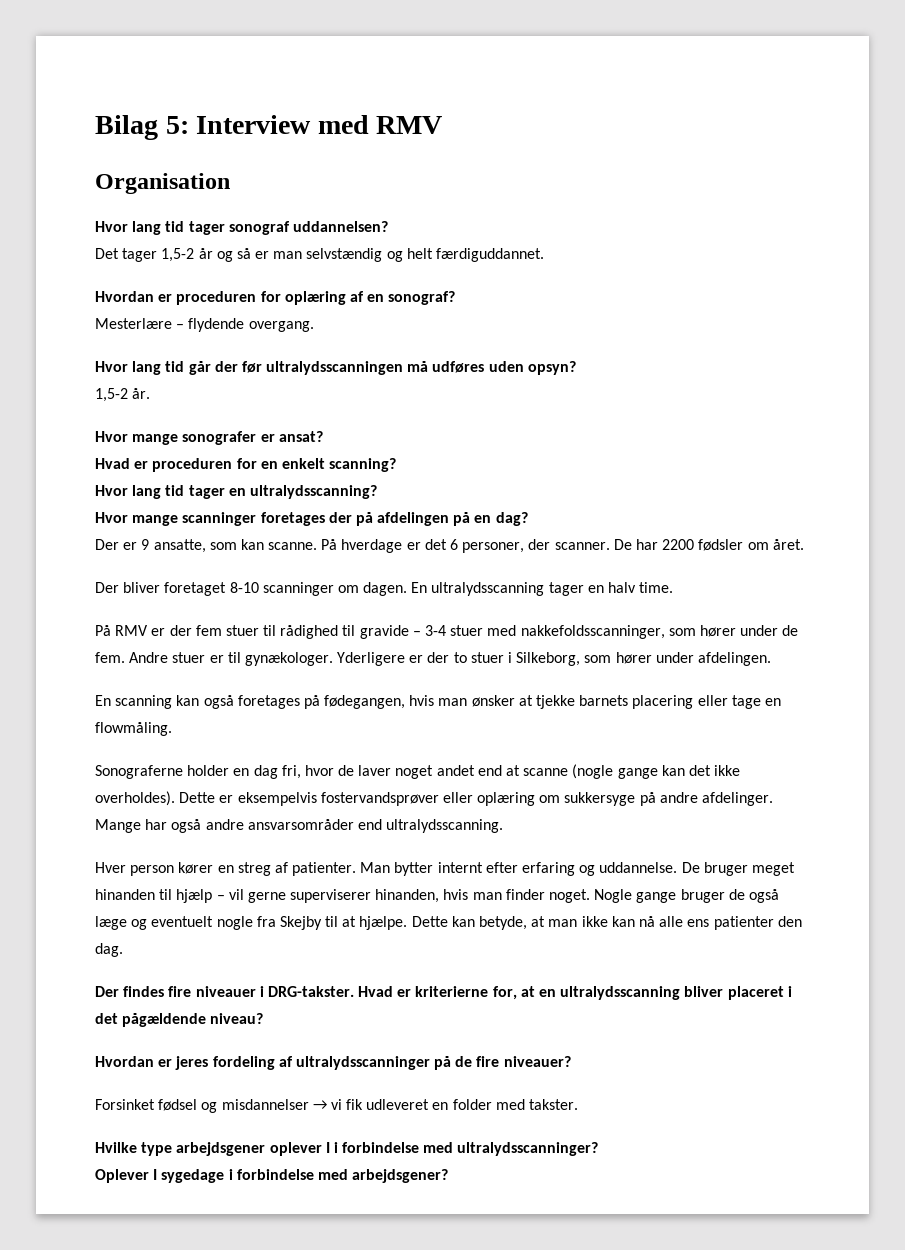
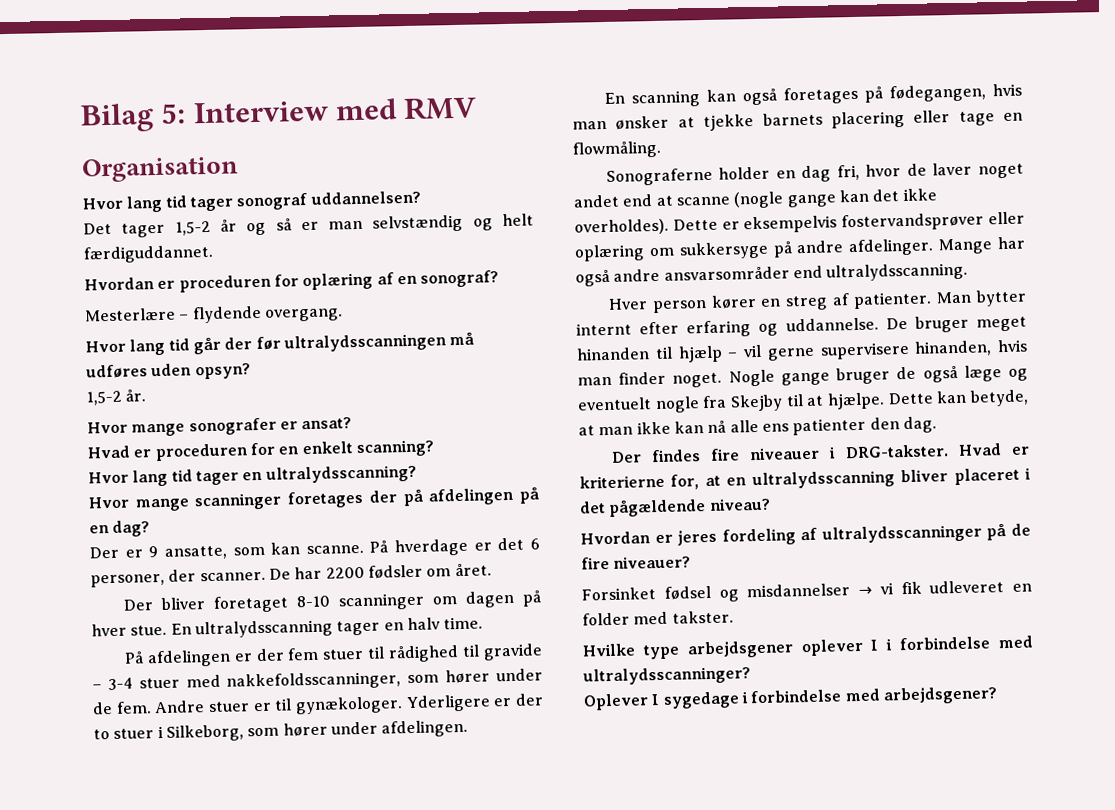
- Der bliver foretaget 8-10 scanninger om dagen.
+ Der bliver foretaget 8-10 scanninger om dagen på hver stue.
- På RMV er der fem stuer til rådighed til gravide – 3-4 stuer med nakkefoldsscanninger, som hører under de fem.
+ På afdelingen er der fem stuer til rådighed til gravide – 3-4 stuer med nakkefoldsscanninger, som hører under de fem.
- De bruger meget hinanden til hjælp – vil gerne superviserer hinanden, hvis man finder noget.
+ De bruger meget hinanden til hjælp – vil gerne supervisere hinanden, hvis man finder noget.

